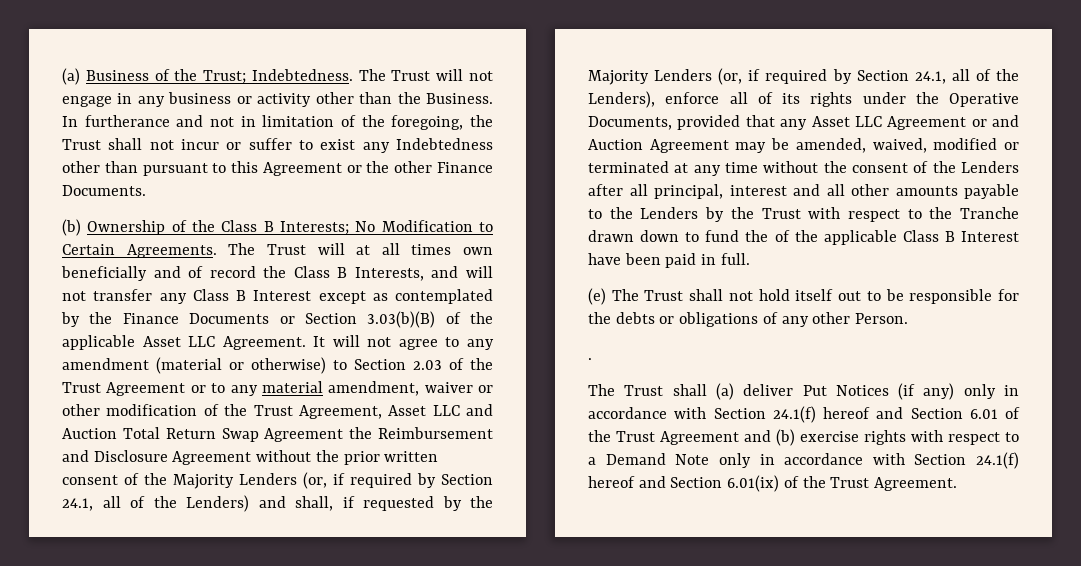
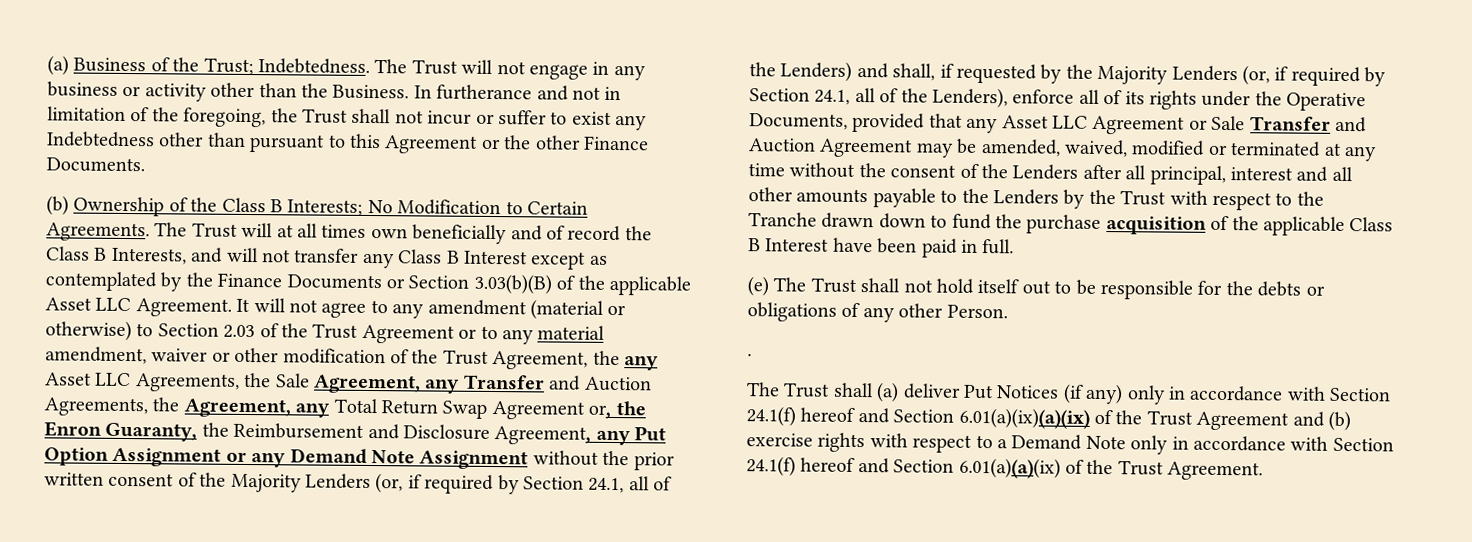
- It will not agree to any amendment (material or otherwise) to Section 2.03 of the Trust Agreement or to any material amendment, waiver or other modification of the Trust Agreement, Asset LLC and Auction Total Return Swap Agreement the Reimbursement and Disclosure Agreement without the prior written consent of the Majority Lenders (or, if required by Section 24.1, all of the Lenders) and shall, if requested by the Majority Lenders (or, if required by Section 24.1, all of the Lenders), enforce all of its rights under the Operative Documents, provided that any Asset LLC Agreement or and Auction Agreement may be amended, waived, modified or terminated at any time without the consent of the Lenders after all principal, interest and all other amounts payable to the Lenders by the Trust with respect to the Tranche drawn down to fund the of the applicable Class B Interest have been paid in full.
+ It will not agree to any amendment (material or otherwise) to Section 2.03 of the Trust Agreement or to any material amendment, waiver or other modification of the Trust Agreement, the any Asset LLC Agreements, the Sale Agreement, any Transfer and Auction Agreements, the Agreement, any Total Return Swap Agreement or, the Enron Guaranty, the Reimbursement and Disclosure Agreement, any Put Option Assignment or any Demand Note Assignment without the prior written consent of the Majority Lenders (or, if required by Section 24.1, all of the Lenders) and shall, if requested by the Majority Lenders (or, if required by Section 24.1, all of the Lenders), enforce all of its rights under the Operative Documents, provided that any Asset LLC Agreement or Sale Transfer and Auction Agreement may be amended, waived, modified or terminated at any time without the consent of the Lenders after all principal, interest and all other amounts payable to the Lenders by the Trust with respect to the Tranche drawn down to fund the purchase acquisition of the applicable Class B Interest have been paid in full.
- The Trust shall (a) deliver Put Notices (if any) only in accordance with Section 24.1(f) hereof and Section 6.01 of the Trust Agreement and (b) exercise rights with respect to a Demand Note only in accordance with Section 24.1(f) hereof and Section 6.01(ix) of the Trust Agreement.
+ The Trust shall (a) deliver Put Notices (if any) only in accordance with Section 24.1(f) hereof and Section 6.01(a)(ix)(a)(ix) of the Trust Agreement and (b) exercise rights with respect to a Demand Note only in accordance with Section 24.1(f) hereof and Section 6.01(a)(a)(ix) of the Trust Agreement.

